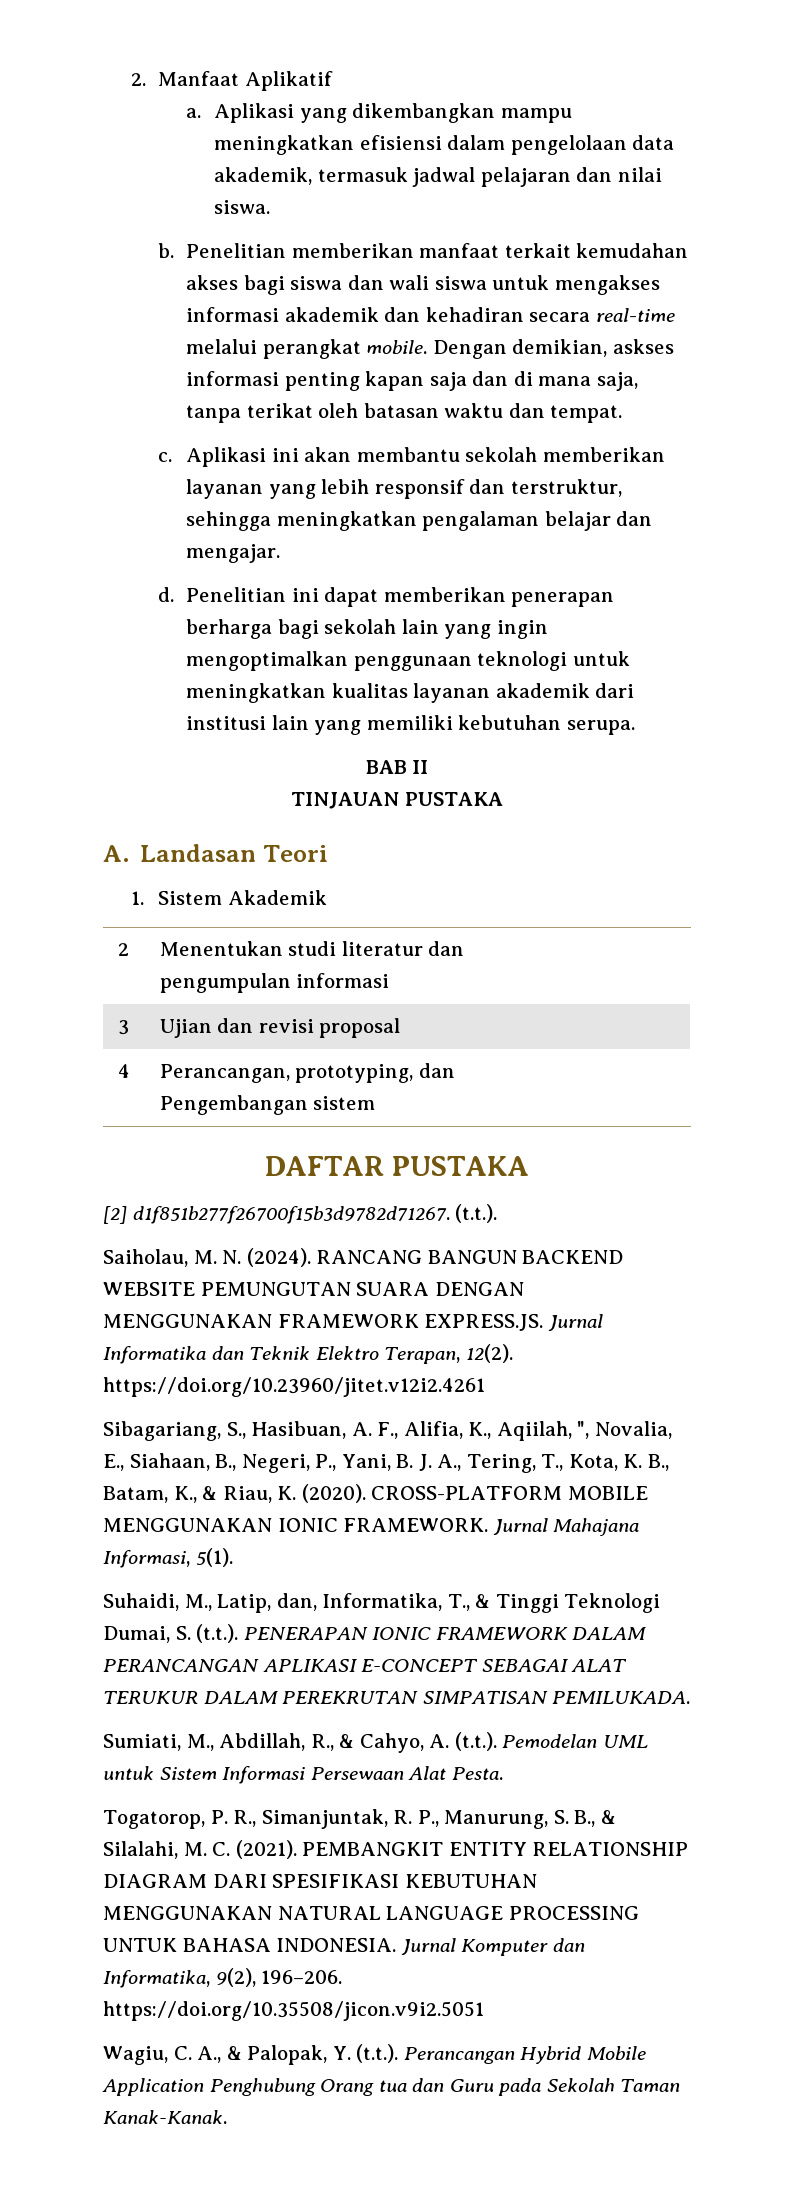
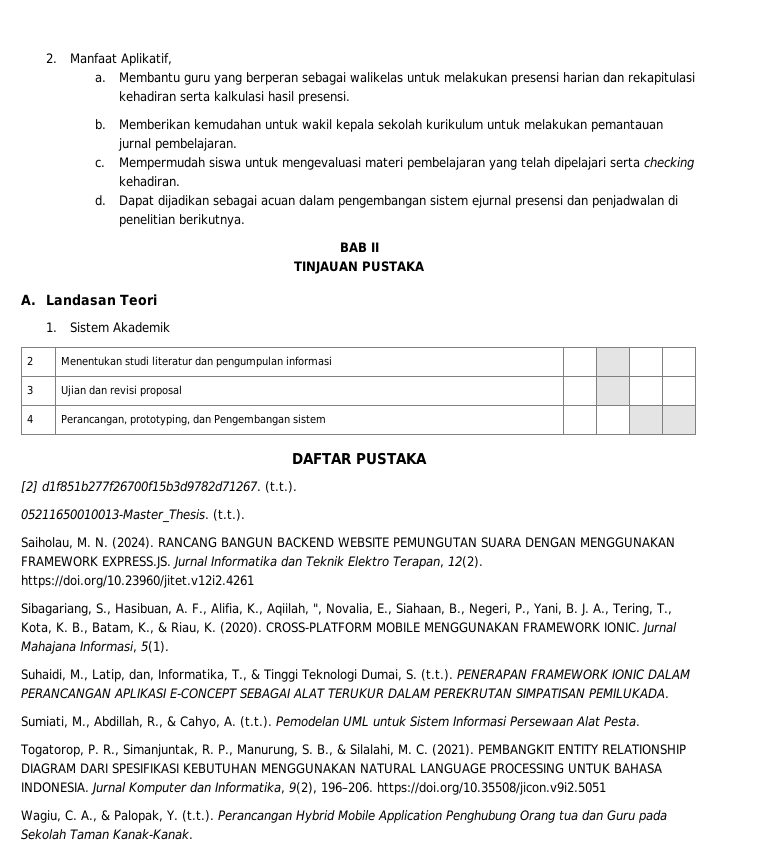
- 2. Manfaat Aplikatif
+ 2. Manfaat Aplikatif,
- Aplikasi yang dikembangkan mampu meningkatkan efisiensi dalam pengelolaan data akademik, termasuk jadwal pelajaran dan nilai siswa.
- b. Penelitian memberikan manfaat terkait kemudahan akses bagi siswa dan wali siswa untuk mengakses informasi akademik dan kehadiran secara real-time melalui perangkat mobile. Dengan demikian, askses informasi penting kapan saja dan di mana saja, tanpa terikat oleh batasan waktu dan tempat.
- c. Aplikasi ini akan membantu sekolah memberikan layanan yang lebih responsif dan terstruktur, sehingga meningkatkan pengalaman belajar dan mengajar.
- d. Penelitian ini dapat memberikan penerapan berharga bagi sekolah lain yang ingin mengoptimalkan penggunaan teknologi untuk meningkatkan kualitas layanan akademik dari institusi lain yang memiliki kebutuhan serupa.
+ Membantu guru yang berperan sebagai walikelas untuk melakukan presensi harian dan rekapitulasi kehadiran serta kalkulasi hasil presensi.
+ b. Memberikan kemudahan untuk wakil kepala sekolah kurikulum untuk melakukan pemantauan jurnal pembelajaran.
+ c. Mempermudah siswa untuk mengevaluasi materi pembelajaran yang telah dipelajari serta checking kehadiran.
+ d. Dapat dijadikan sebagai acuan dalam pengembangan sistem ejurnal presensi dan penjadwalan di penelitian berikutnya.
+ 05211650010013-Master_Thesis. (t.t.).
- CROSS-PLATFORM MOBILE MENGGUNAKAN IONIC FRAMEWORK.
+ CROSS-PLATFORM MOBILE MENGGUNAKAN FRAMEWORK IONIC.
- Suhaidi, M., Latip, dan, Informatika, T., & Tinggi Teknologi Dumai, S. (t.t.). PENERAPAN IONIC FRAMEWORK DALAM PERANCANGAN APLIKASI E-CONCEPT SEBAGAI ALAT TERUKUR DALAM PEREKRUTAN SIMPATISAN PEMILUKADA.
+ Suhaidi, M., Latip, dan, Informatika, T., & Tinggi Teknologi Dumai, S. (t.t.). PENERAPAN FRAMEWORK IONIC DALAM PERANCANGAN APLIKASI E-CONCEPT SEBAGAI ALAT TERUKUR DALAM PEREKRUTAN SIMPATISAN PEMILUKADA.

